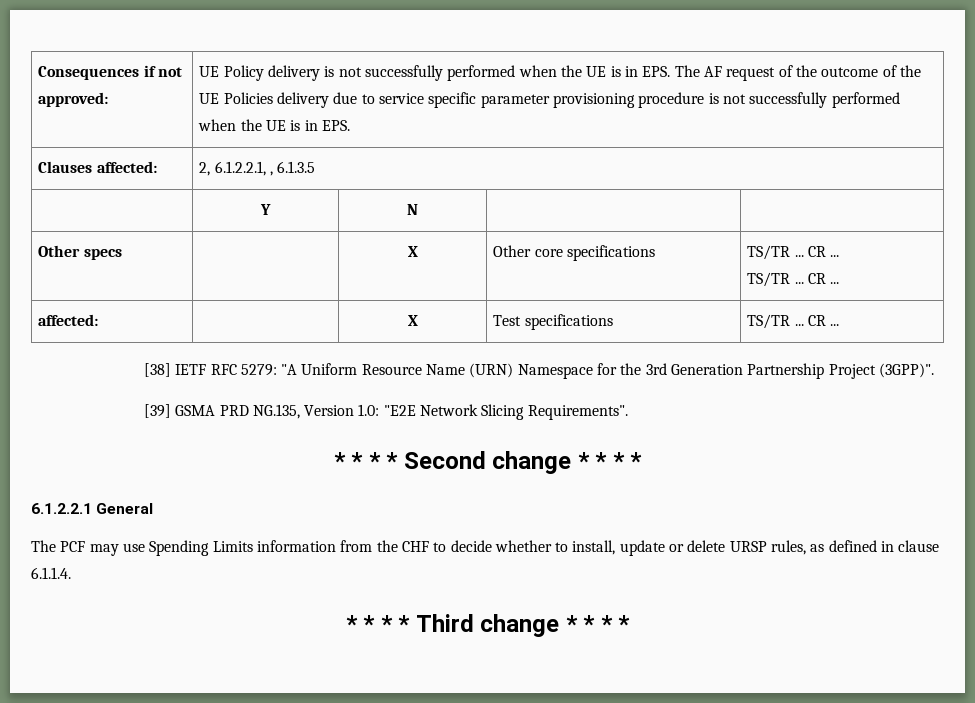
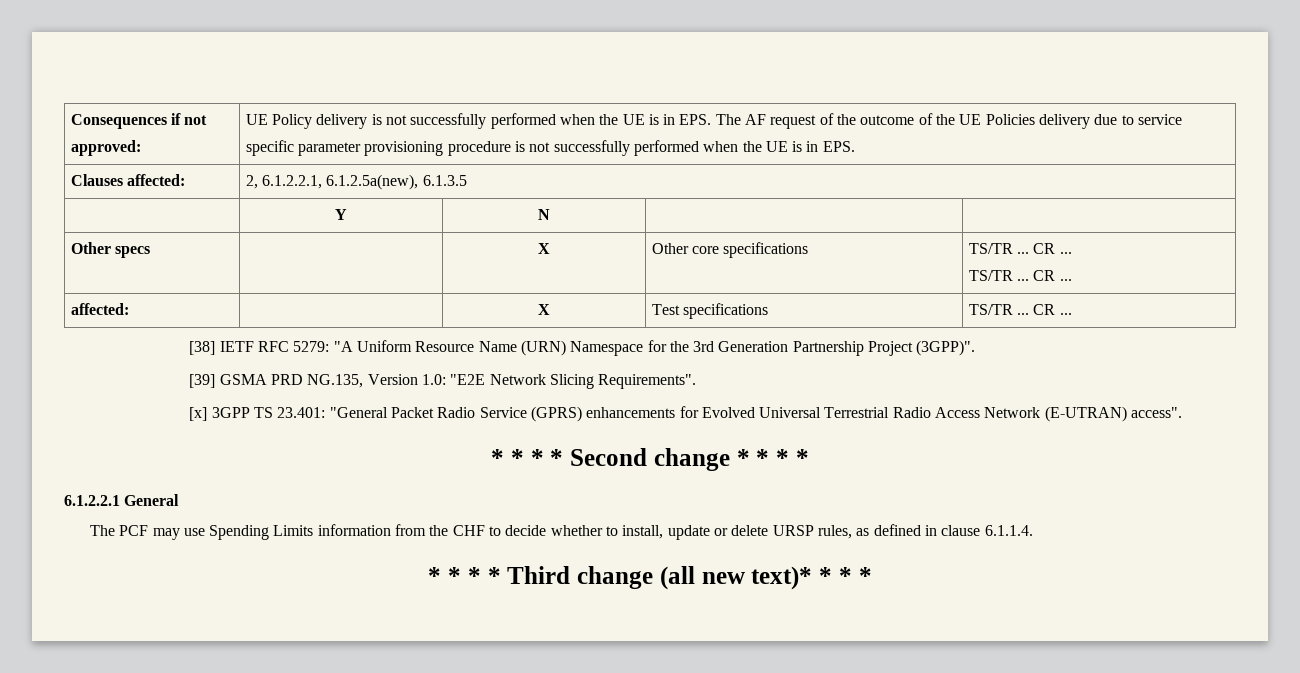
- Clauses affected: | 2, 6.1.2.2.1, , 6.1.3.5
+ Clauses affected: | 2, 6.1.2.2.1, 6.1.2.5a(new), 6.1.3.5
+ [x] 3GPP TS 23.401: "General Packet Radio Service (GPRS) enhancements for Evolved Universal Terrestrial Radio Access Network (E-UTRAN) access".
- * * * * Third change * * * *
+ * * * * Third change (all new text)* * * *

